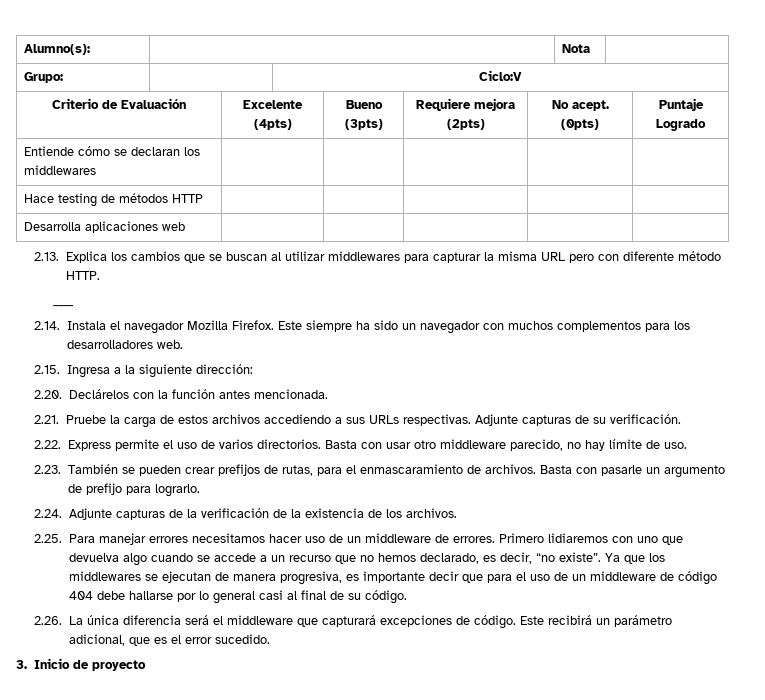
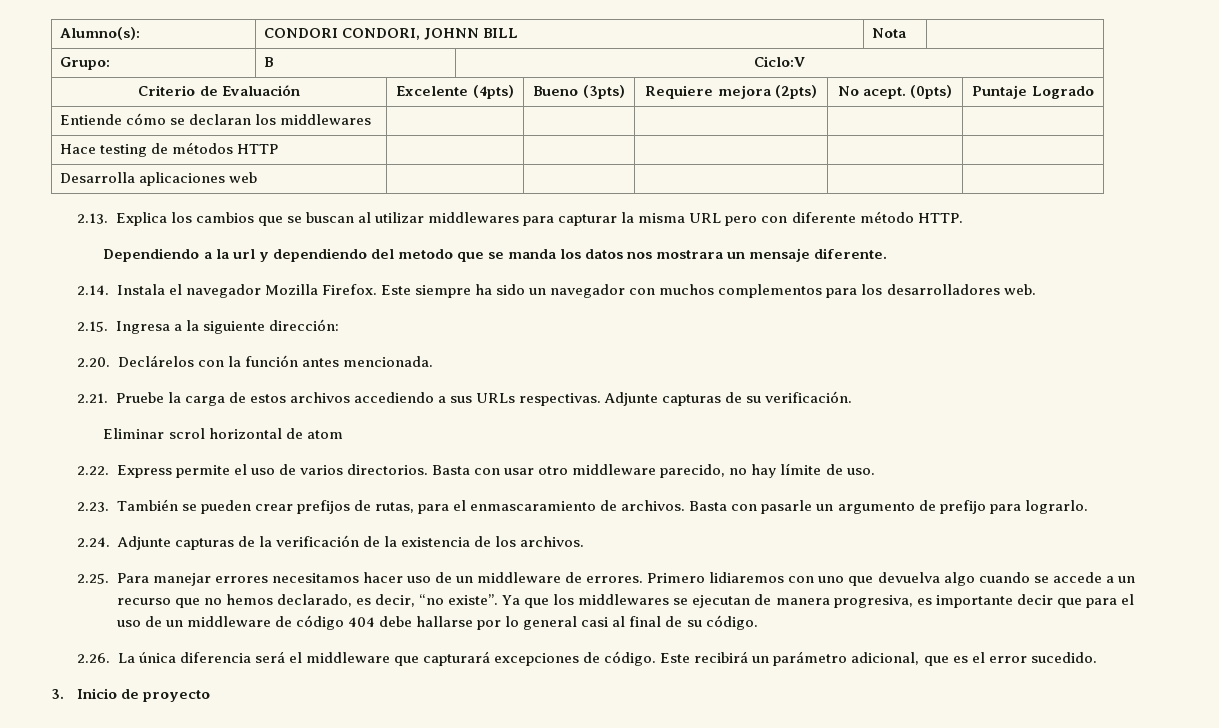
- Alumno(s): | | Nota |
+ Alumno(s): | CONDORI CONDORI, JOHNN BILL | Nota |
- Grupo: | | Ciclo:V
+ Grupo: | B | Ciclo:V
- ____
+ Dependiendo a la url y dependiendo del metodo que se manda los datos nos mostrara un mensaje diferente.
+ Eliminar scrol horizontal de atom

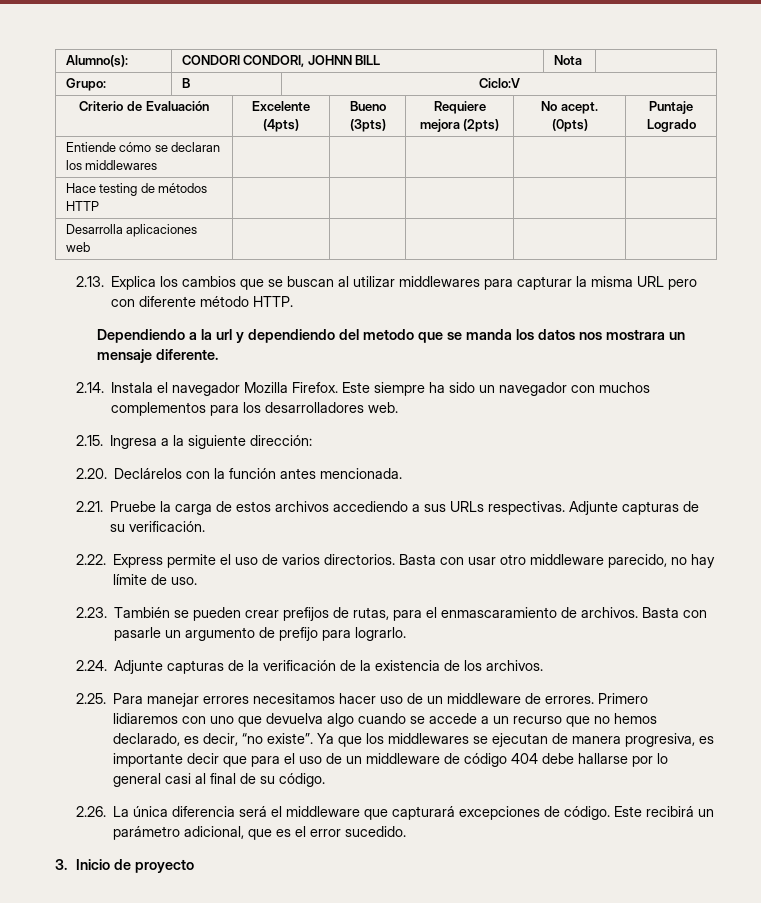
- Eliminar scrol horizontal de atom

